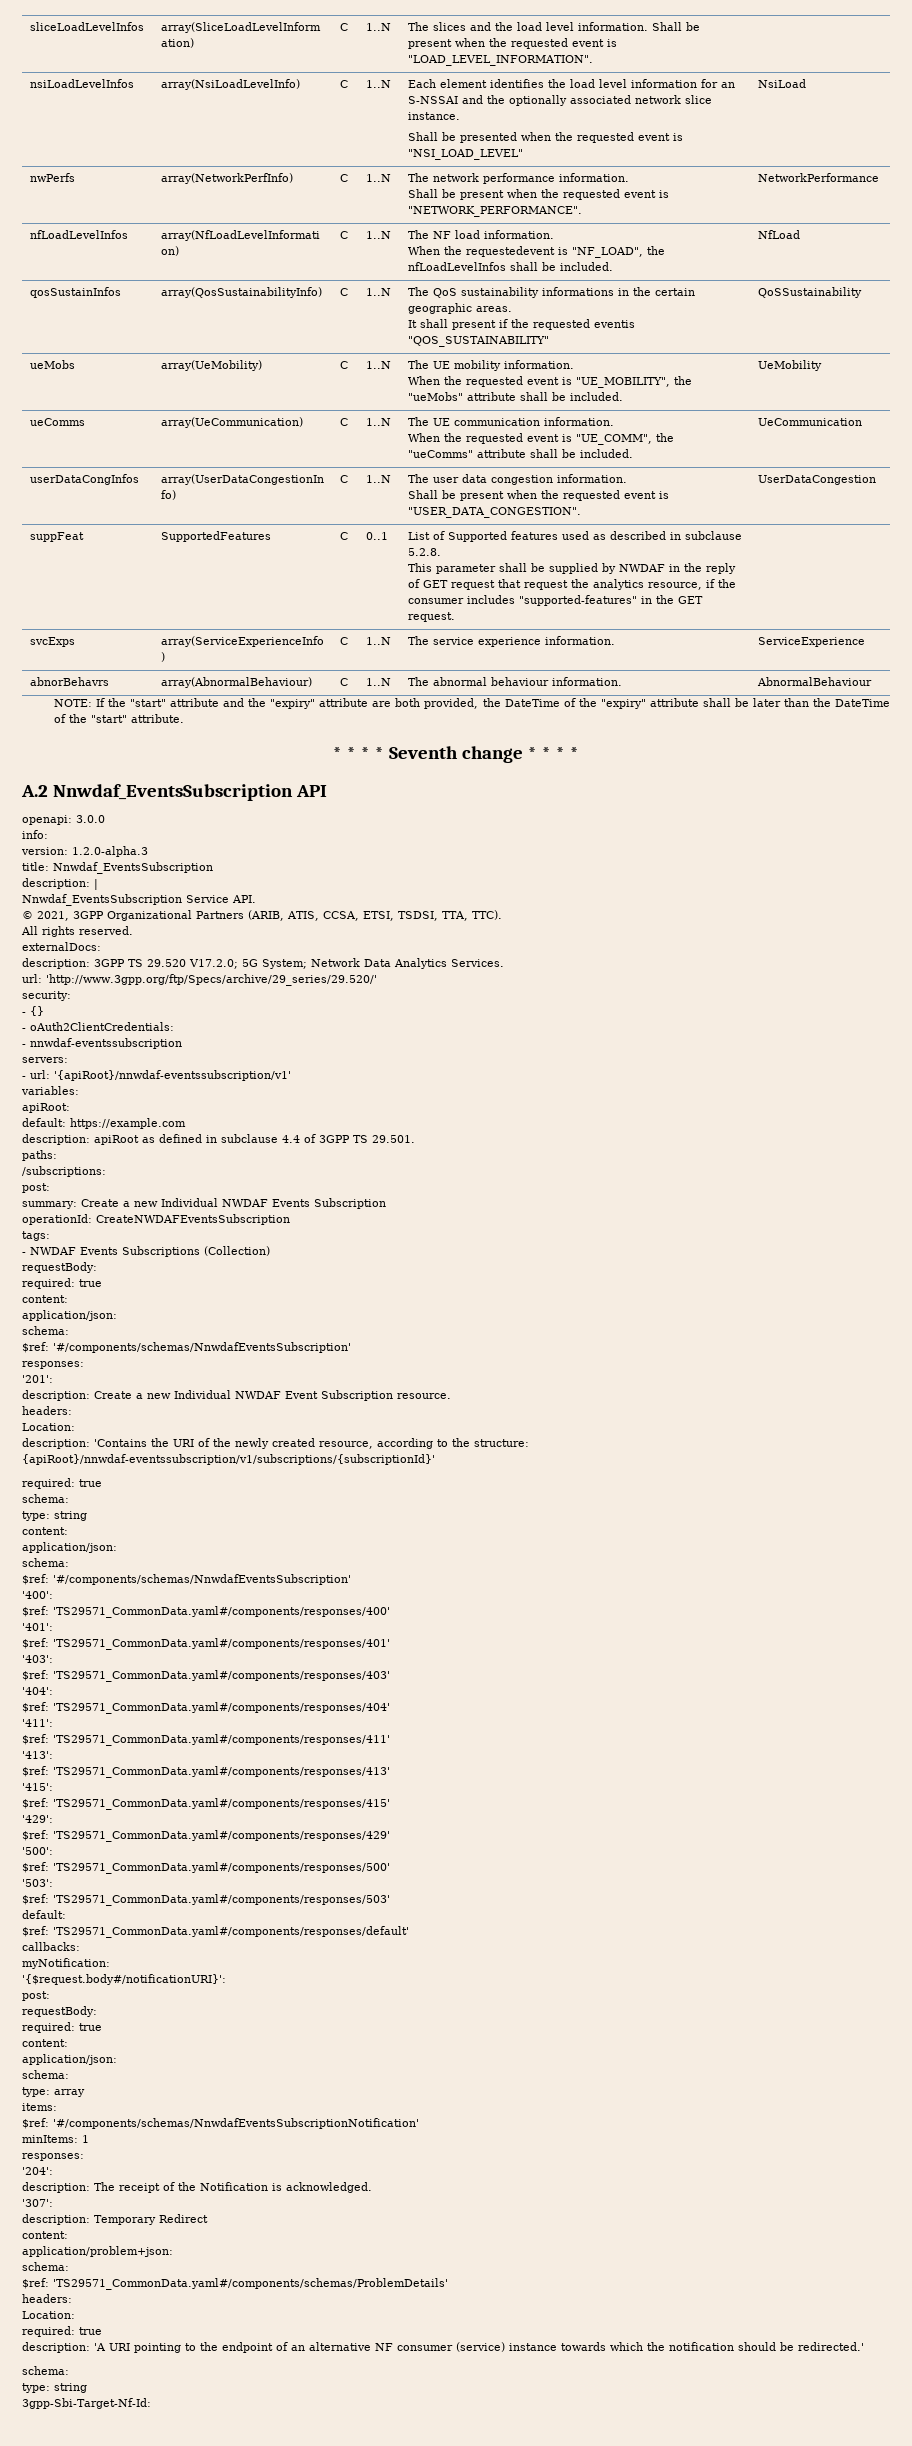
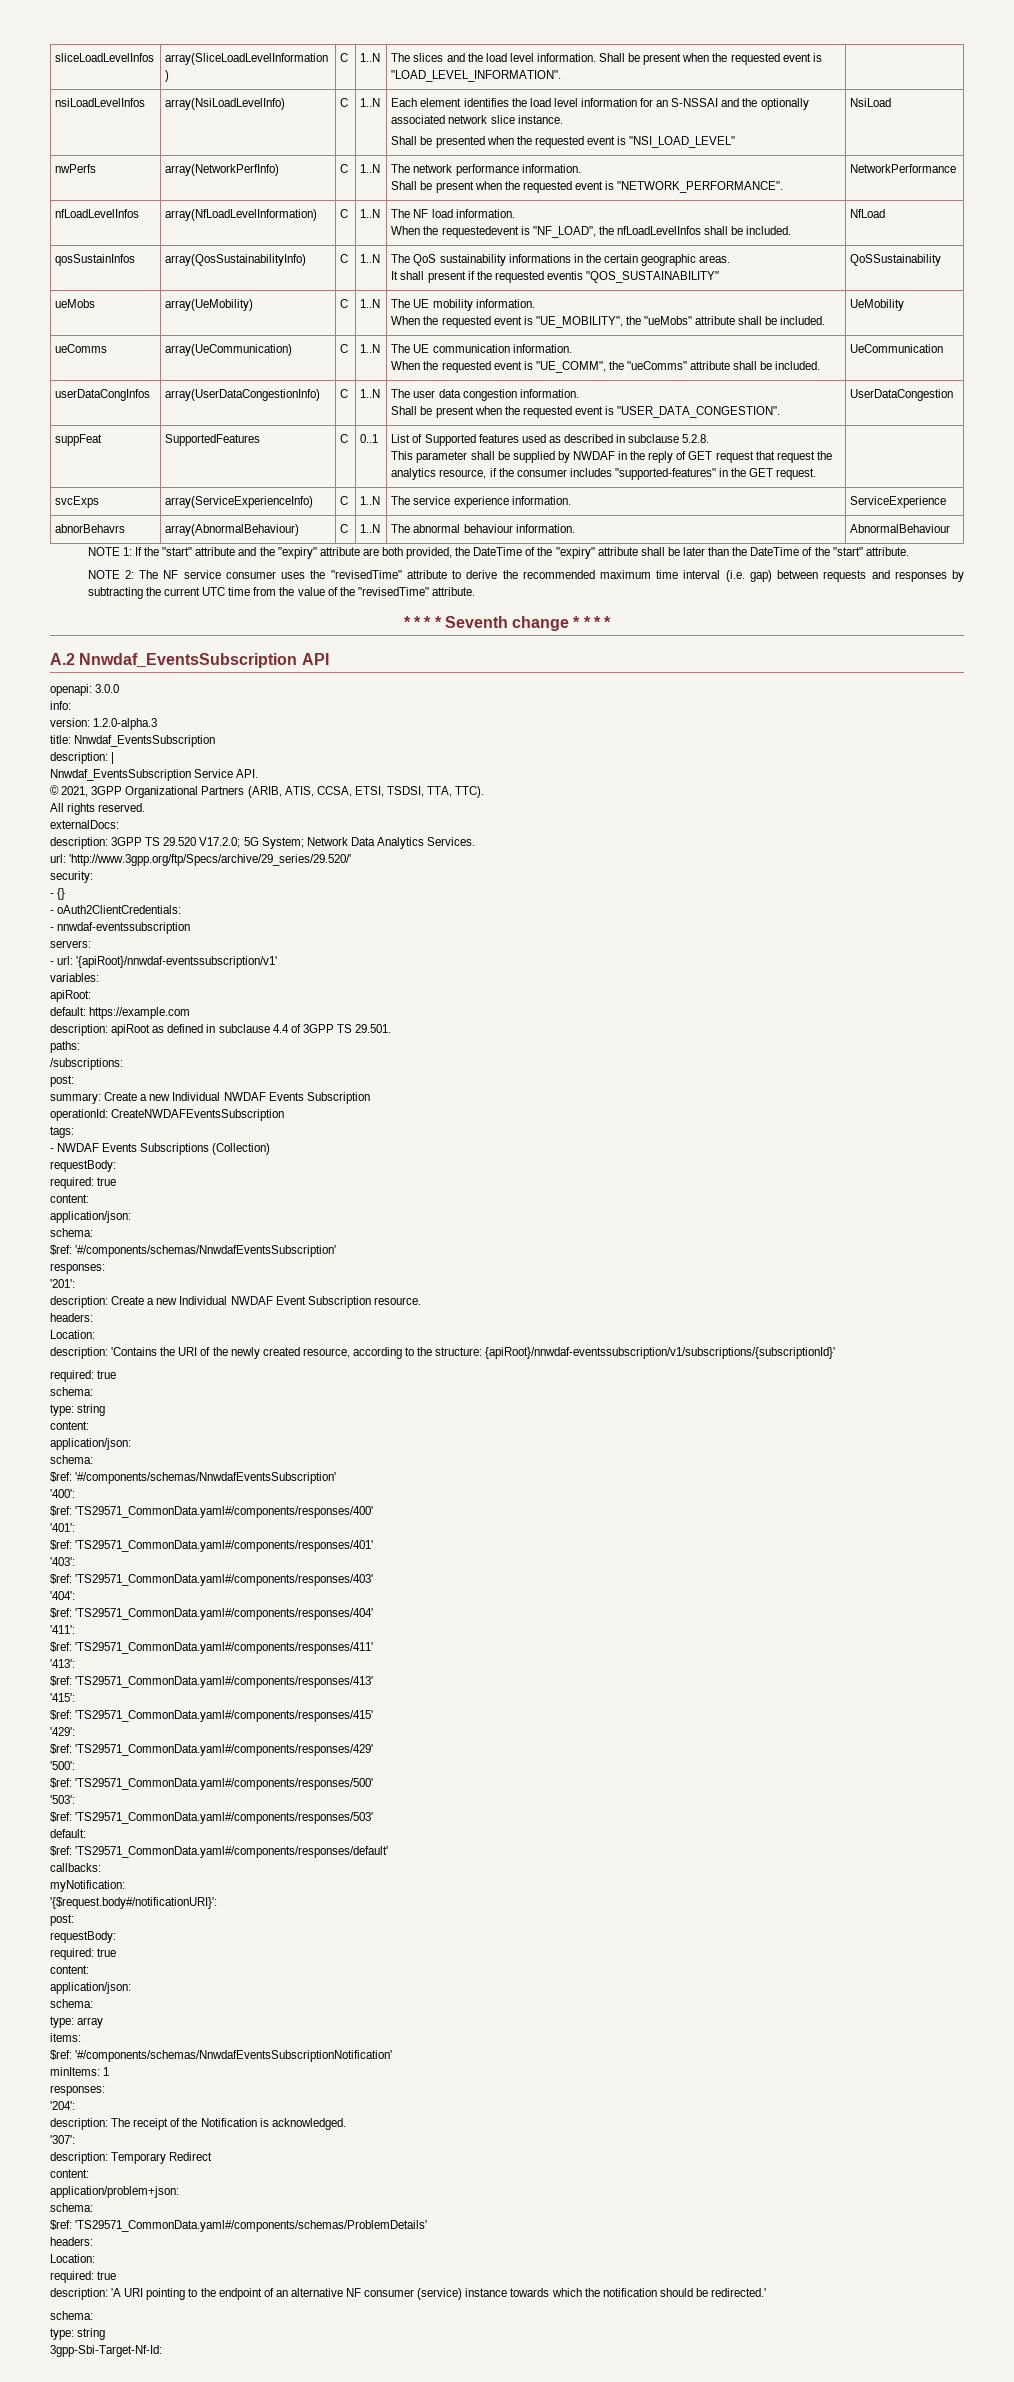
- NOTE: If the "start" attribute and the "expiry" attribute are both provided, the DateTime of the "expiry" attribute shall be later than the DateTime of the "start" attribute.
+ NOTE 1: If the "start" attribute and the "expiry" attribute are both provided, the DateTime of the "expiry" attribute shall be later than the DateTime of the "start" attribute.
+ NOTE 2: The NF service consumer uses the "revisedTime" attribute to derive the recommended maximum time interval (i.e. gap) between requests and responses by subtracting the current UTC time from the value of the "revisedTime" attribute.

